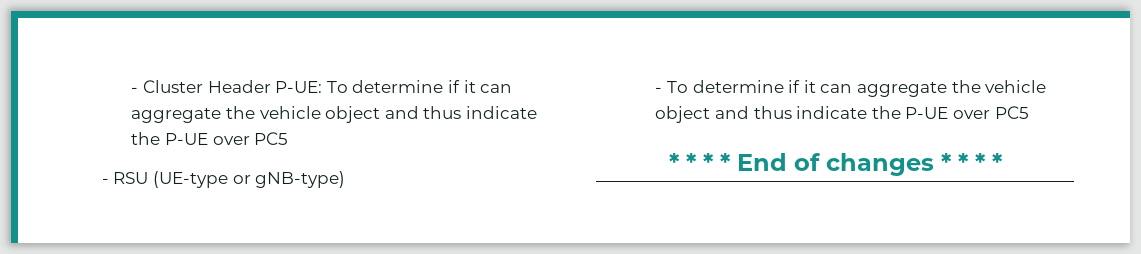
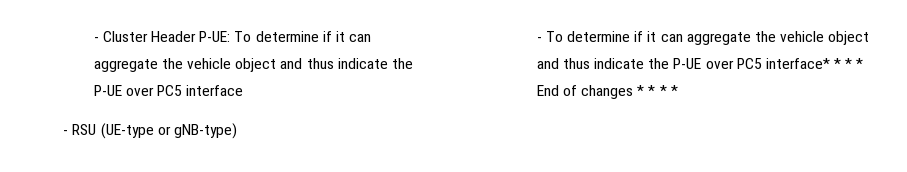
- - Cluster Header P-UE: To determine if it can aggregate the vehicle object and thus indicate the P-UE over PC5
+ - Cluster Header P-UE: To determine if it can aggregate the vehicle object and thus indicate the P-UE over PC5 interface
- - To determine if it can aggregate the vehicle object and thus indicate the P-UE over PC5
- * * * * End of changes * * * *
+ - To determine if it can aggregate the vehicle object and thus indicate the P-UE over PC5 interface* * * * End of changes * * * *

